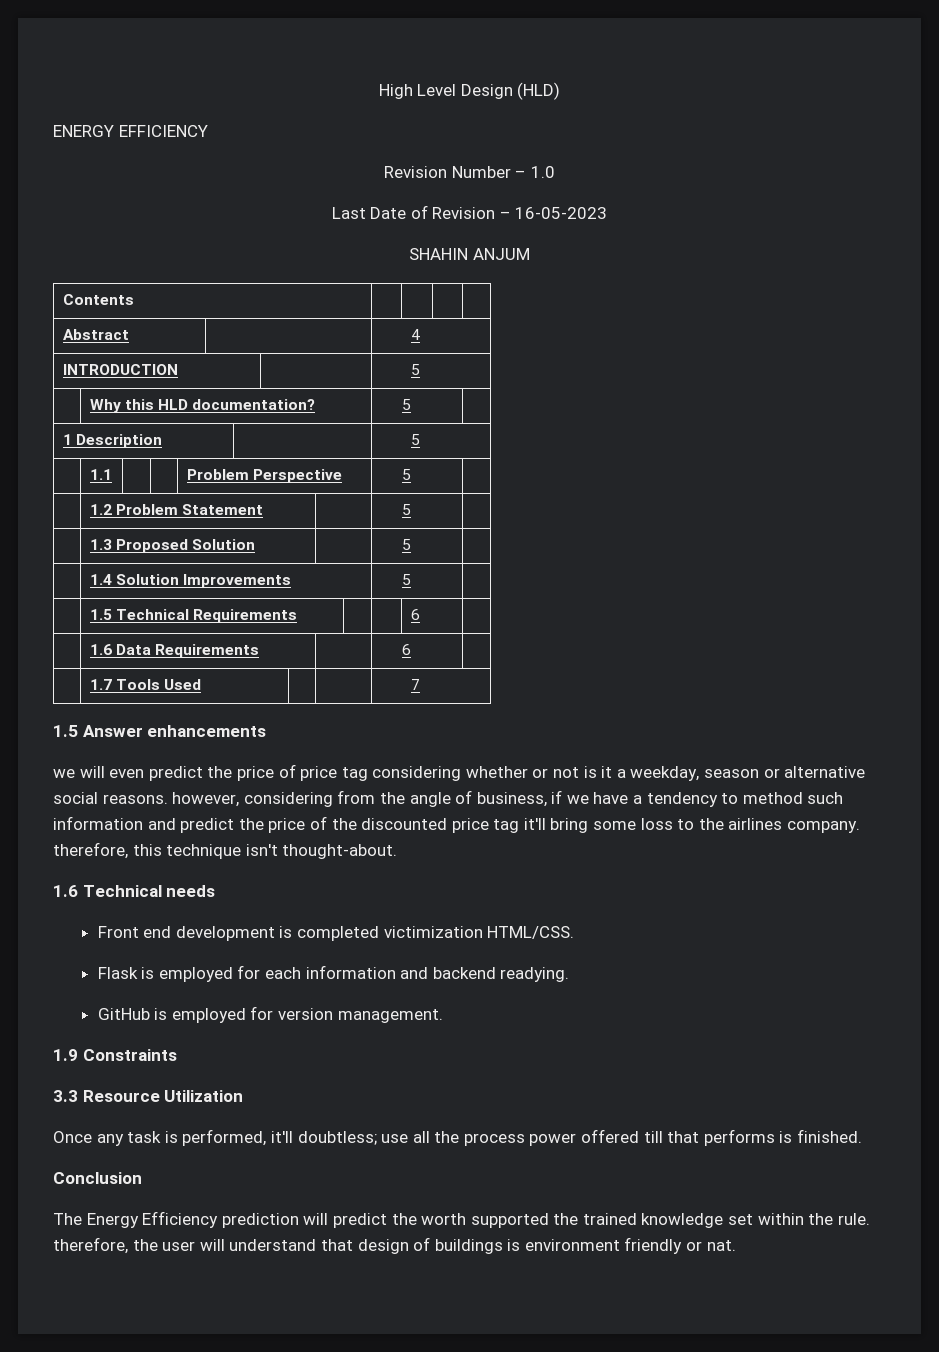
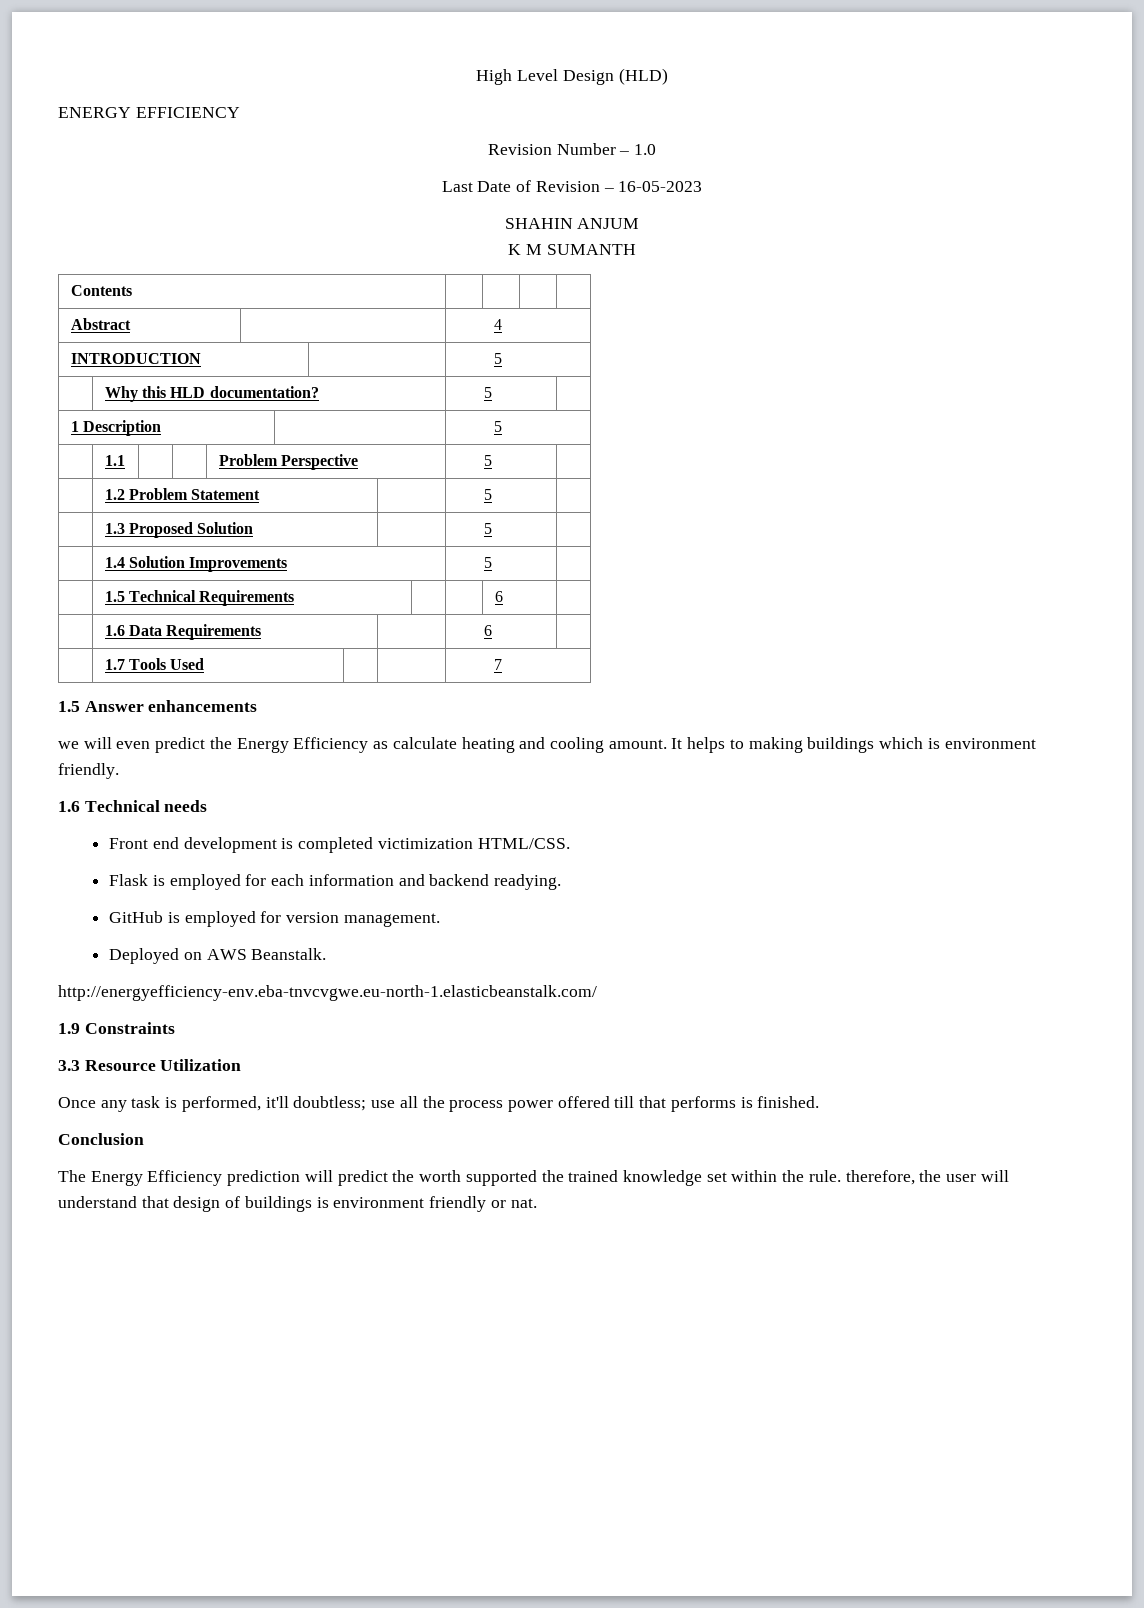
+ K M SUMANTH
- we will even predict the price of price tag considering whether or not is it a weekday, season or alternative social reasons. however, considering from the angle of business, if we have a tendency to method such information and predict the price of the discounted price tag it'll bring some loss to the airlines company. therefore, this technique isn't thought-about.
+ we will even predict the Energy Efficiency as calculate heating and cooling amount. It helps to making buildings which is environment friendly.
+ Deployed on AWS Beanstalk.
+ http://energyefficiency-env.eba-tnvcvgwe.eu-north-1.elasticbeanstalk.com/

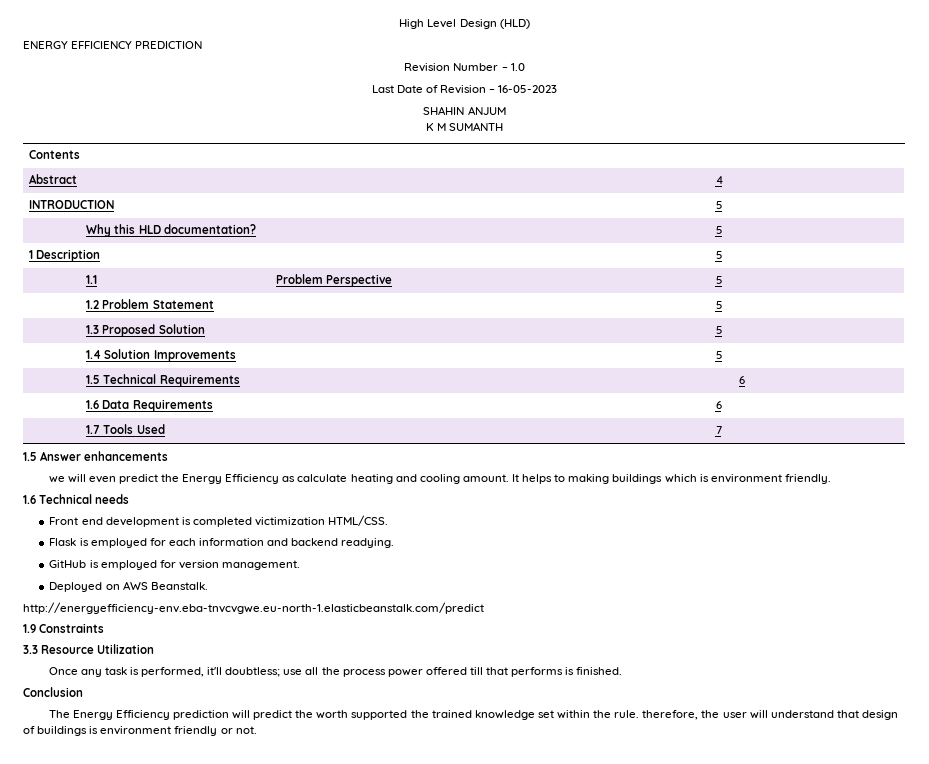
- ENERGY EFFICIENCY
+ ENERGY EFFICIENCY PREDICTION
- http://energyefficiency-env.eba-tnvcvgwe.eu-north-1.elasticbeanstalk.com/
+ http://energyefficiency-env.eba-tnvcvgwe.eu-north-1.elasticbeanstalk.com/predict
- The Energy Efficiency prediction will predict the worth supported the trained knowledge set within the rule. therefore, the user will understand that design of buildings is environment friendly or nat.
+ The Energy Efficiency prediction will predict the worth supported the trained knowledge set within the rule. therefore, the user will understand that design of buildings is environment friendly or not.

